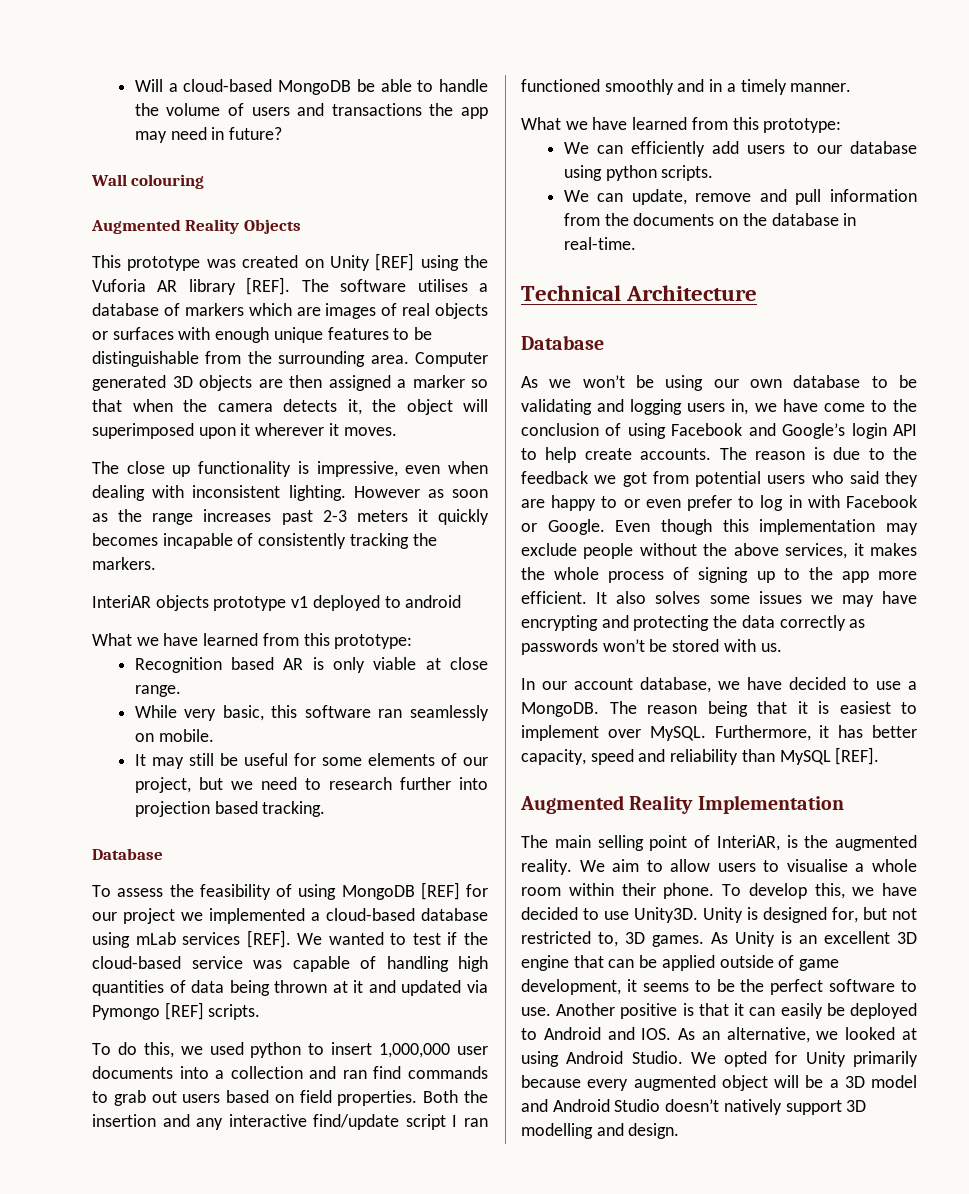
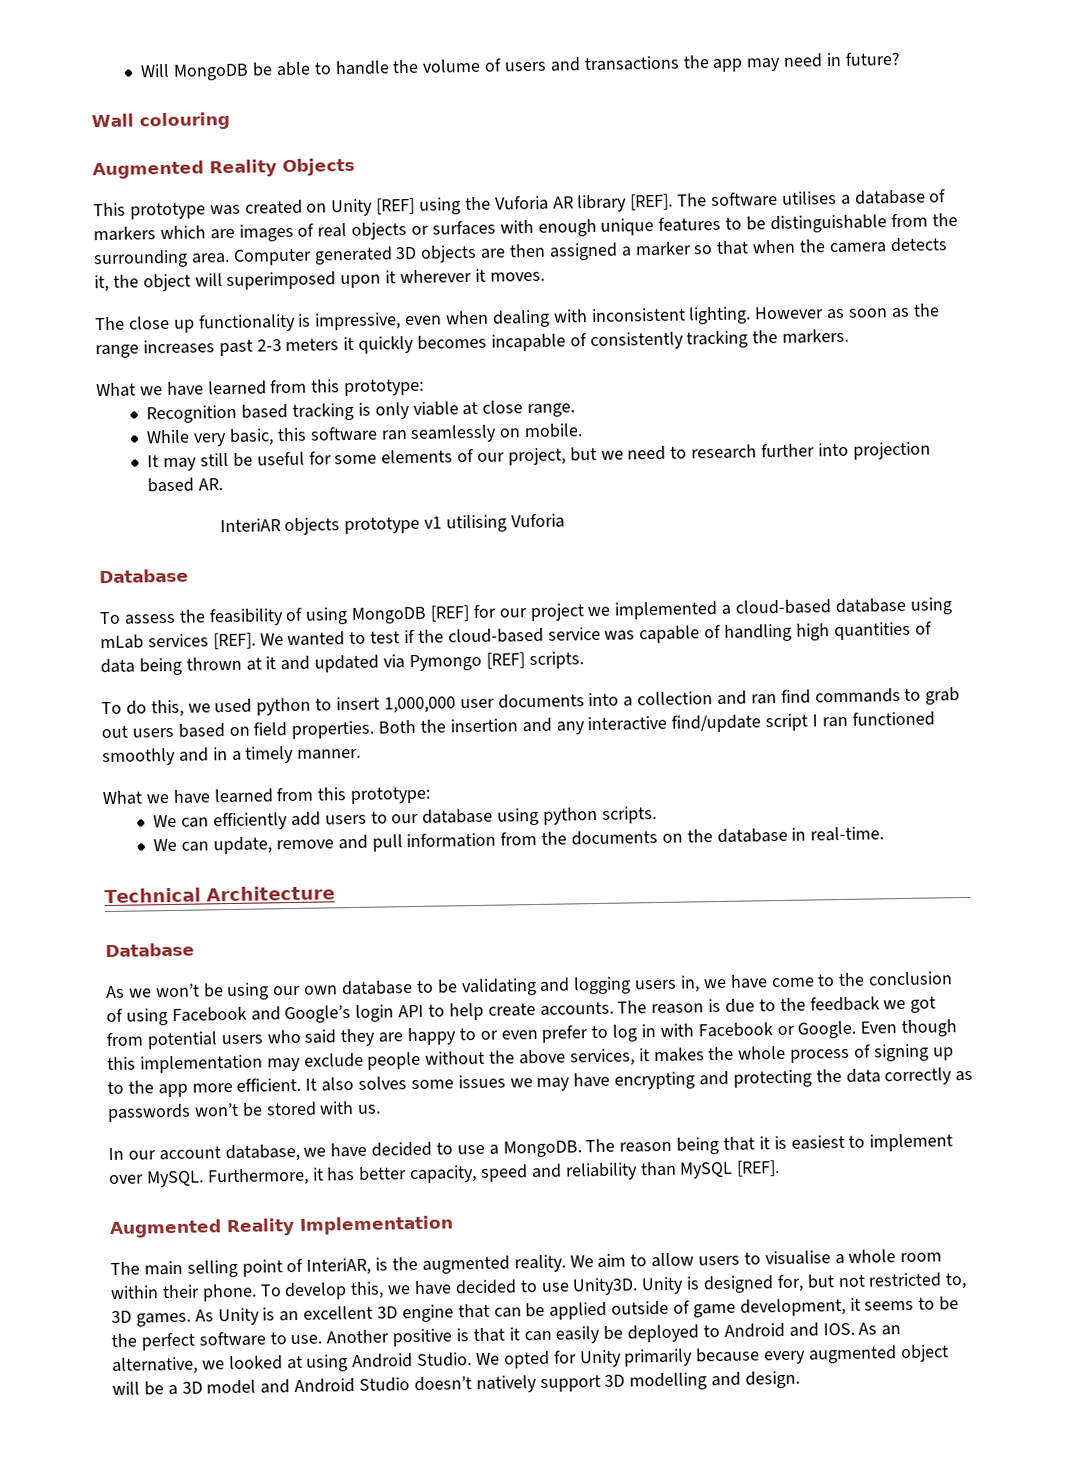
- Will a cloud-based MongoDB be able to handle the volume of users and transactions the app may need in future?
+ Will MongoDB be able to handle the volume of users and transactions the app may need in future?
- InteriAR objects prototype v1 deployed to android
- Recognition based AR is only viable at close range.
+ Recognition based tracking is only viable at close range.
- It may still be useful for some elements of our project, but we need to research further into projection based tracking.
+ It may still be useful for some elements of our project, but we need to research further into projection based AR.
+ InteriAR objects prototype v1 utilising Vuforia

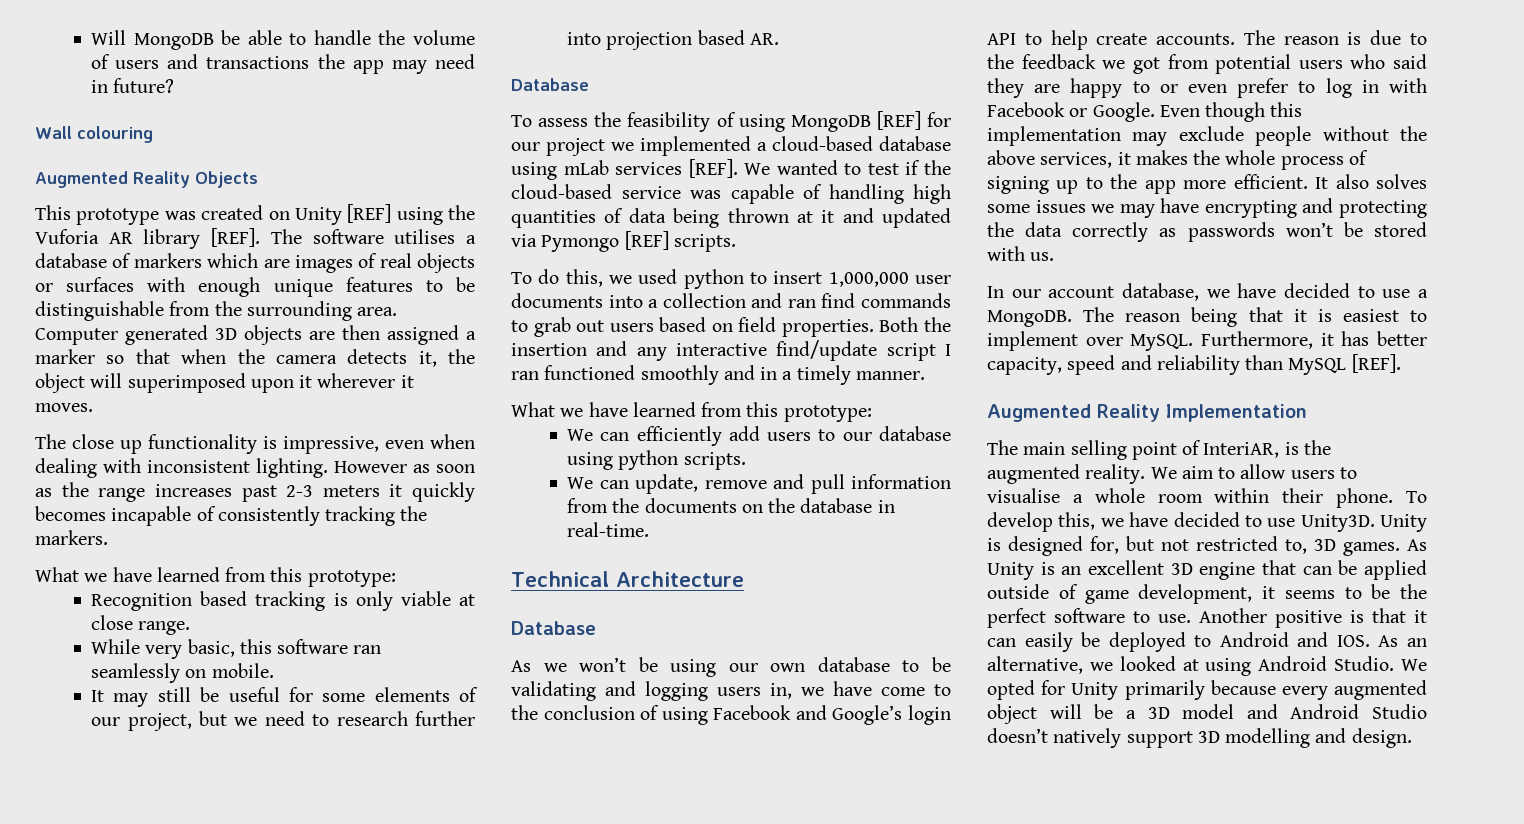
- InteriAR objects prototype v1 utilising Vuforia

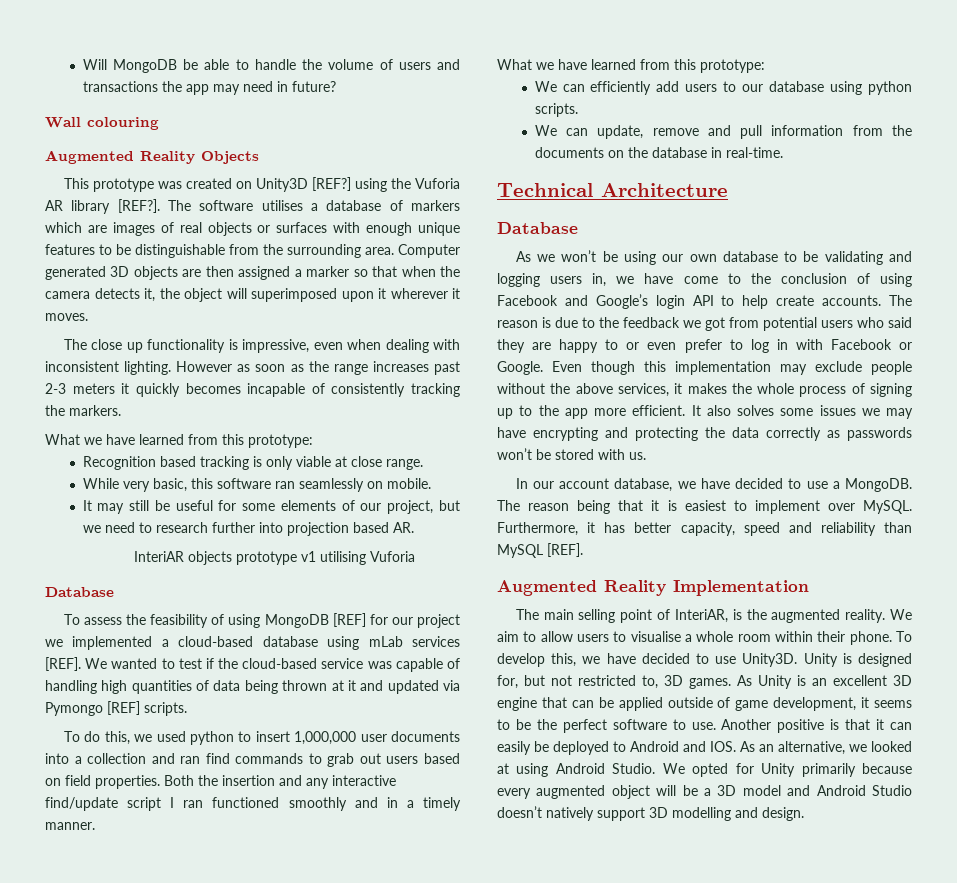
- This prototype was created on Unity [REF] using the Vuforia AR library [REF].
+ This prototype was created on Unity3D [REF?] using the Vuforia AR library [REF?].
+ InteriAR objects prototype v1 utilising Vuforia

